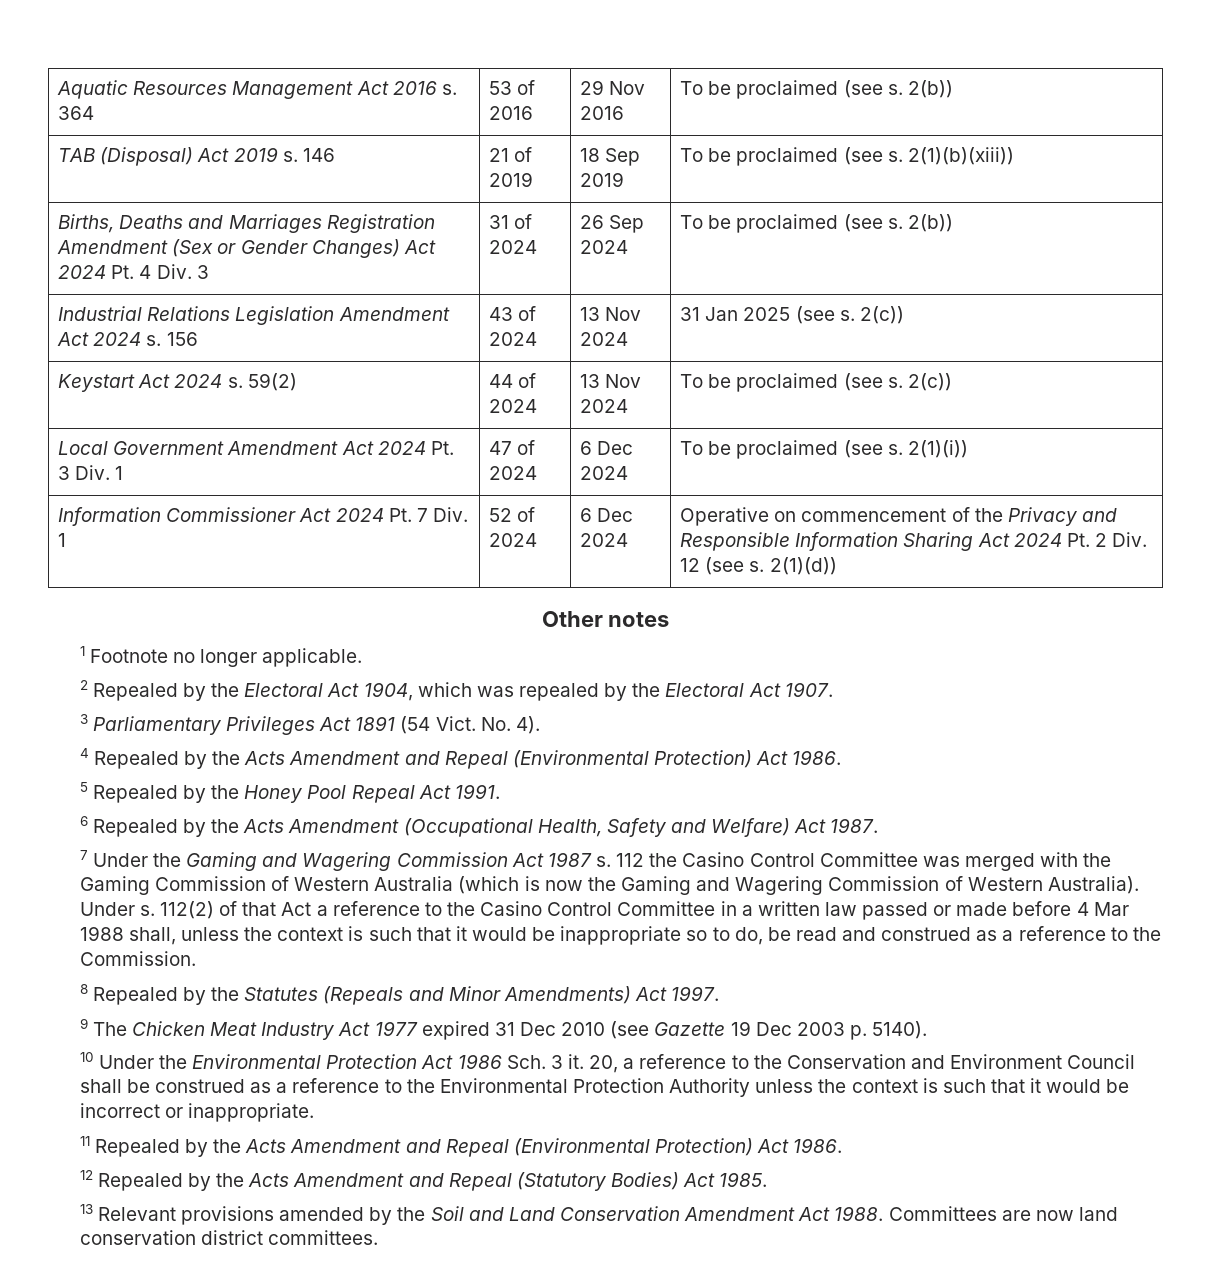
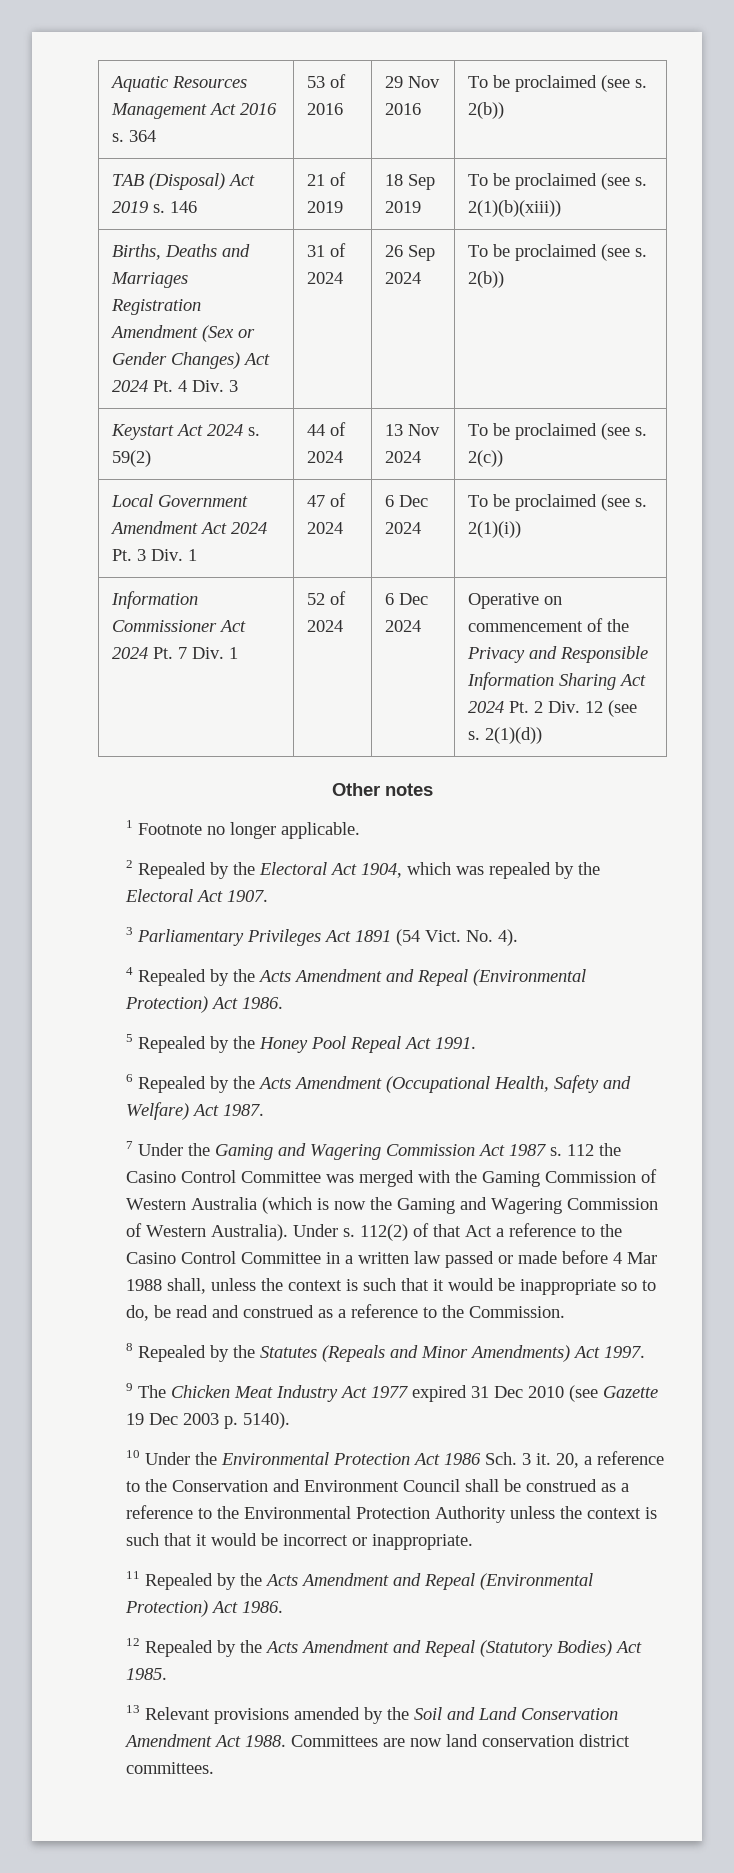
- Industrial Relations Legislation Amendment Act 2024 s. 156 | 43 of 2024 | 13 Nov 2024 | 31 Jan 2025 (see s. 2(c))

